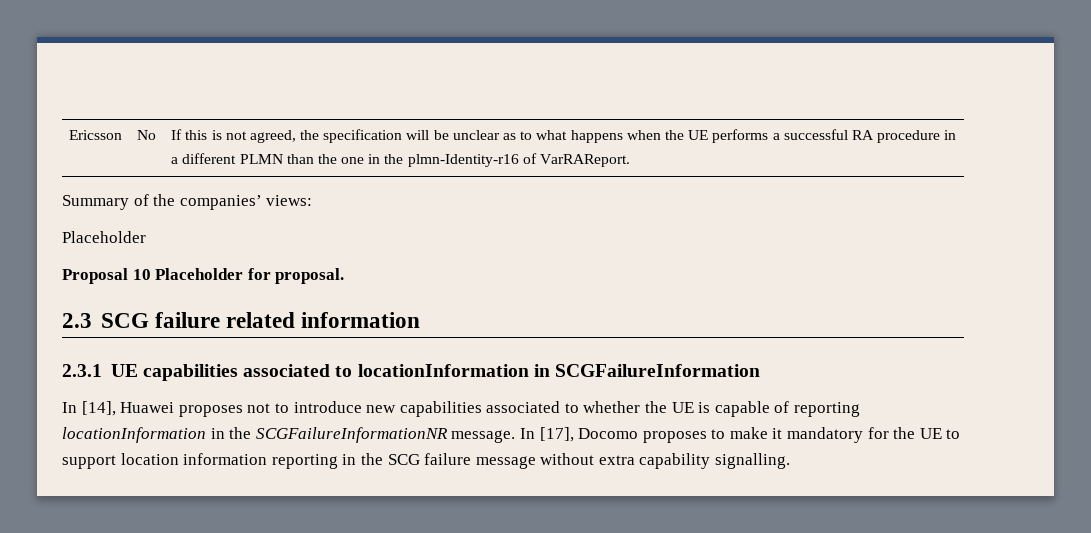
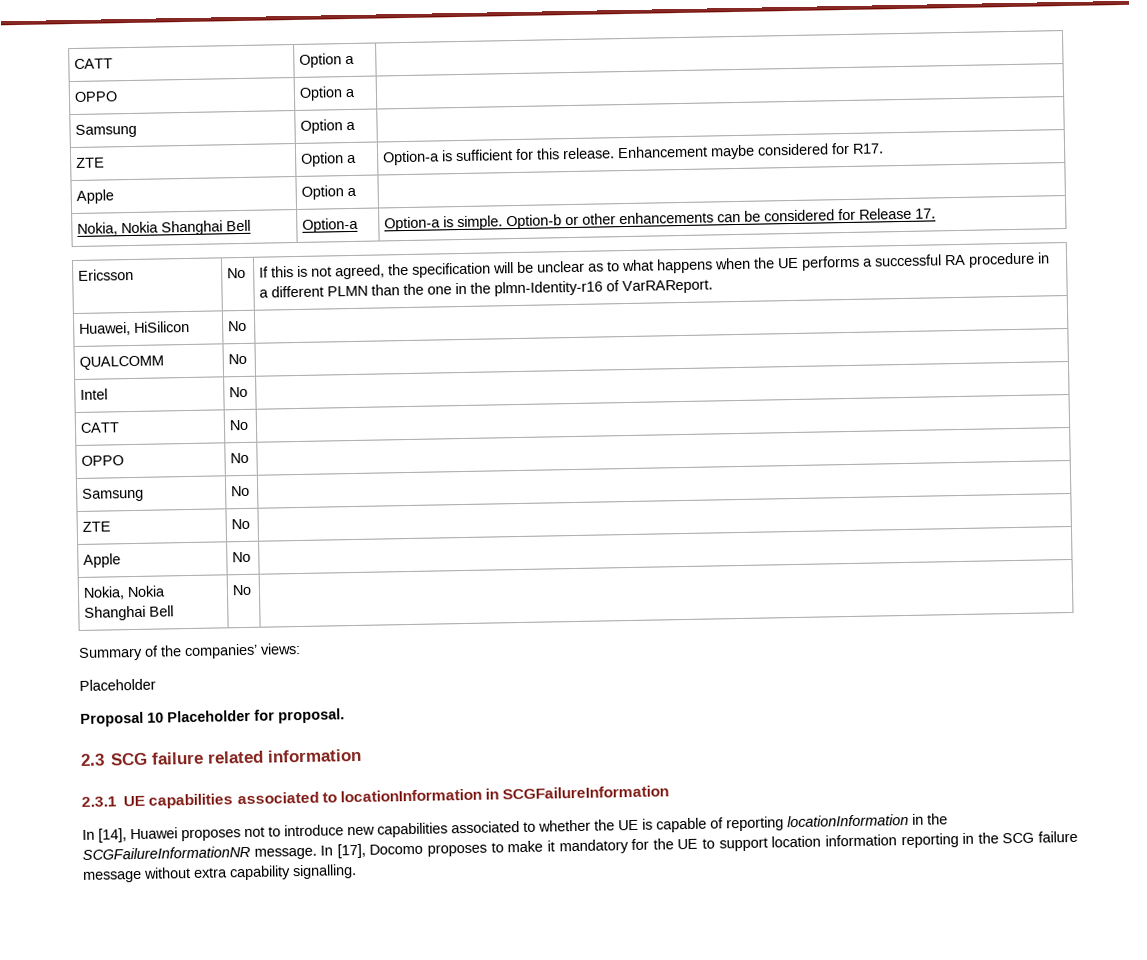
+ CATT | Option a |
+ OPPO | Option a |
+ Samsung | Option a |
+ ZTE | Option a | Option-a is sufficient for this release. Enhancement maybe considered for R17.
+ Apple | Option a |
+ Nokia, Nokia Shanghai Bell | Option-a | Option-a is simple. Option-b or other enhancements can be considered for Release 17.
+ Huawei, HiSilicon | No |
+ QUALCOMM | No |
+ Intel | No |
+ CATT | No |
+ OPPO | No |
+ Samsung | No |
+ ZTE | No |
+ Apple | No |
+ Nokia, Nokia Shanghai Bell | No |

